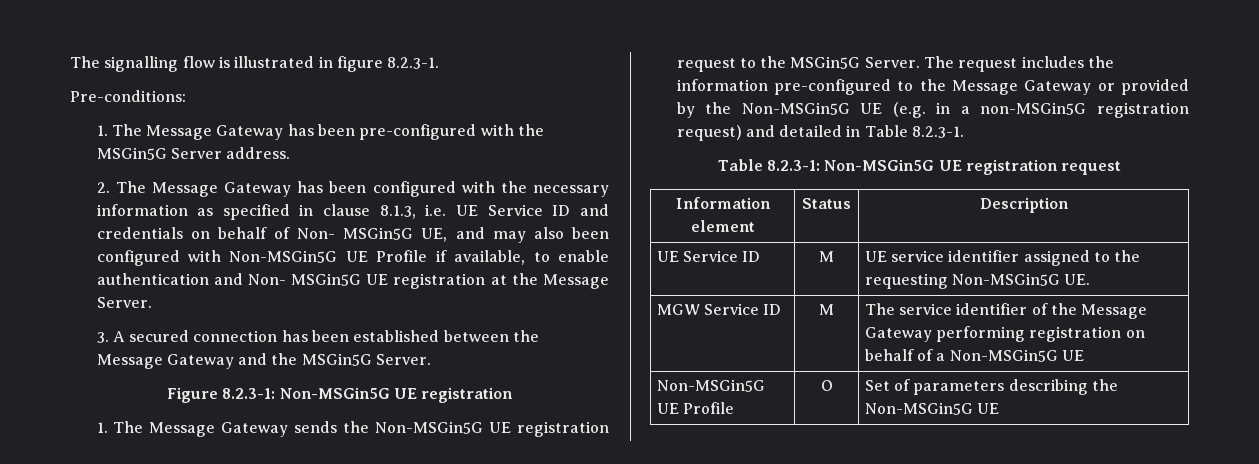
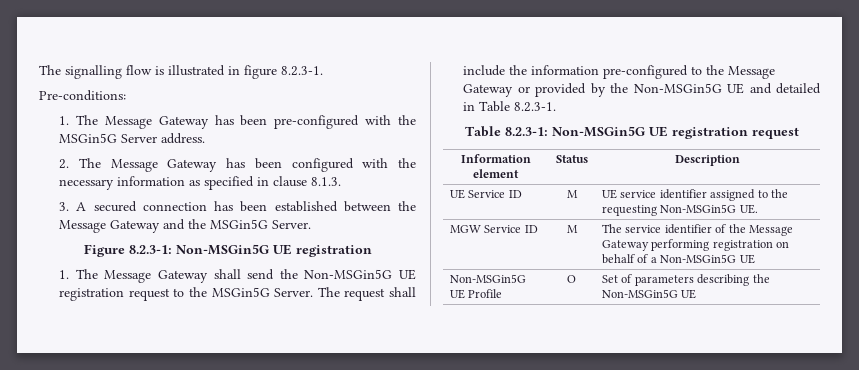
- 2. The Message Gateway has been configured with the necessary information as specified in clause 8.1.3, i.e. UE Service ID and credentials on behalf of Non- MSGin5G UE, and may also been configured with Non-MSGin5G UE Profile if available, to enable authentication and Non- MSGin5G UE registration at the Message Server.
+ 2. The Message Gateway has been configured with the necessary information as specified in clause 8.1.3.
- 1. The Message Gateway sends the Non-MSGin5G UE registration request to the MSGin5G Server.
+ 1. The Message Gateway shall send the Non-MSGin5G UE registration request to the MSGin5G Server.
- The request includes the information pre-configured to the Message Gateway or provided by the Non-MSGin5G UE (e.g. in a non-MSGin5G registration request) and detailed in Table 8.2.3-1.
+ The request shall include the information pre-configured to the Message Gateway or provided by the Non-MSGin5G UE and detailed in Table 8.2.3-1.

